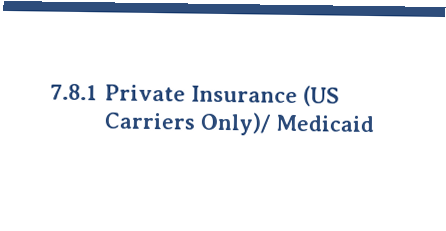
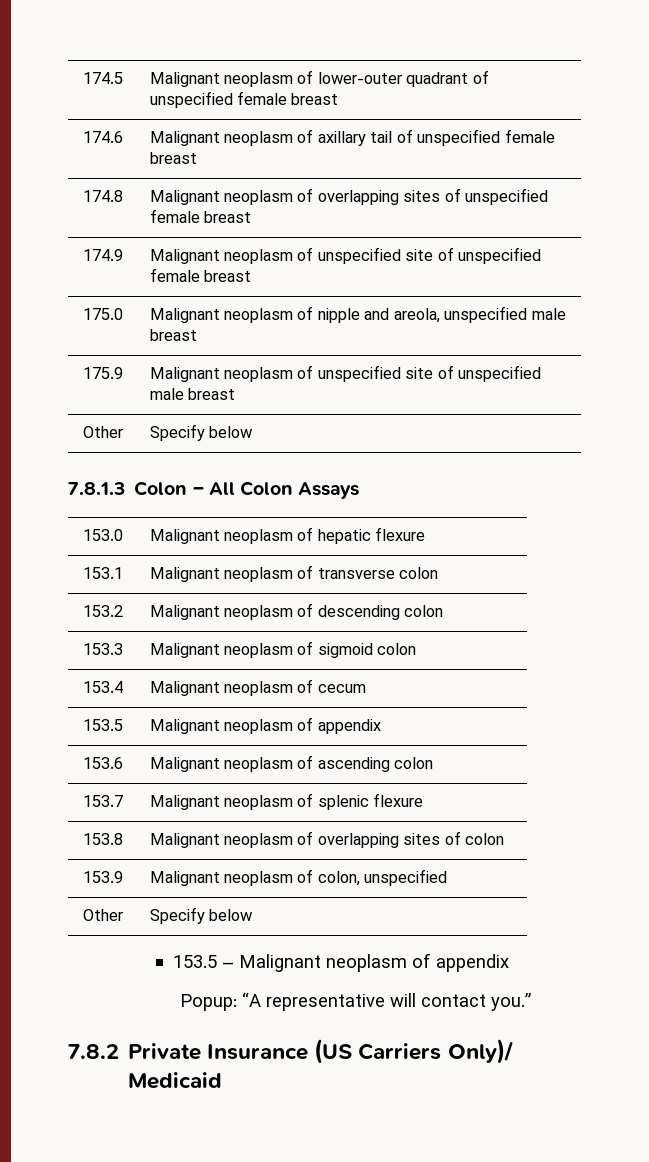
- 7.8.1 Private Insurance (US Carriers Only)/ Medicaid
+ 174.5 | Malignant neoplasm of lower-outer quadrant of unspecified female breast
+ 174.6 | Malignant neoplasm of axillary tail of unspecified female breast
+ 174.8 | Malignant neoplasm of overlapping sites of unspecified female breast
+ 174.9 | Malignant neoplasm of unspecified site of unspecified female breast
+ 175.0 | Malignant neoplasm of nipple and areola, unspecified male breast
+ 175.9 | Malignant neoplasm of unspecified site of unspecified male breast
+ Other | Specify below
+ 7.8.1.3 Colon – All Colon Assays
+ 153.0 | Malignant neoplasm of hepatic flexure
+ 153.1 | Malignant neoplasm of transverse colon
+ 153.2 | Malignant neoplasm of descending colon
+ 153.3 | Malignant neoplasm of sigmoid colon
+ 153.4 | Malignant neoplasm of cecum
+ 153.5 | Malignant neoplasm of appendix
+ 153.6 | Malignant neoplasm of ascending colon
+ 153.7 | Malignant neoplasm of splenic flexure
+ 153.8 | Malignant neoplasm of overlapping sites of colon
+ 153.9 | Malignant neoplasm of colon, unspecified
+ Other | Specify below
+ 153.5 – Malignant neoplasm of appendix
+ Popup: “A representative will contact you.”
+ 7.8.2 Private Insurance (US Carriers Only)/ Medicaid

